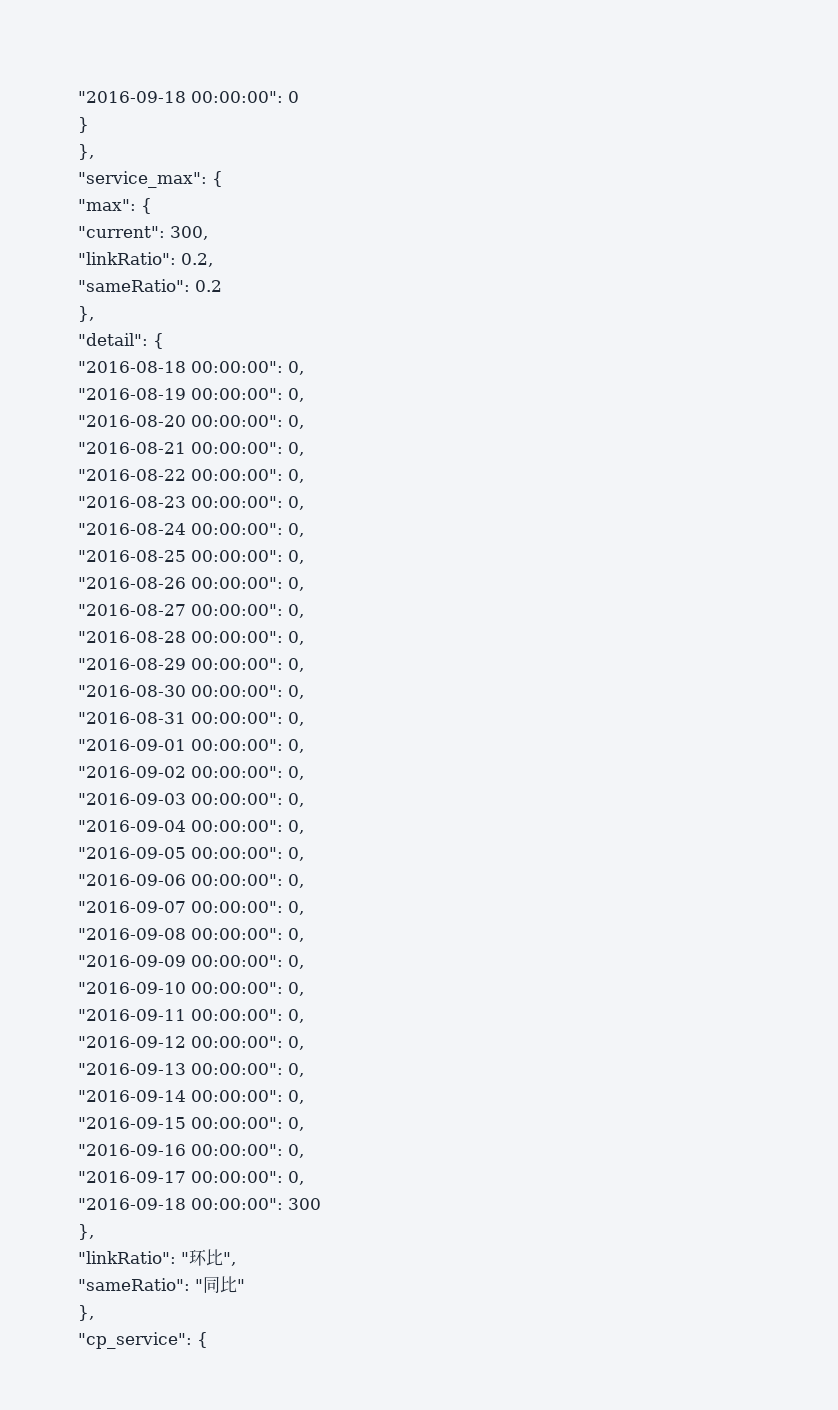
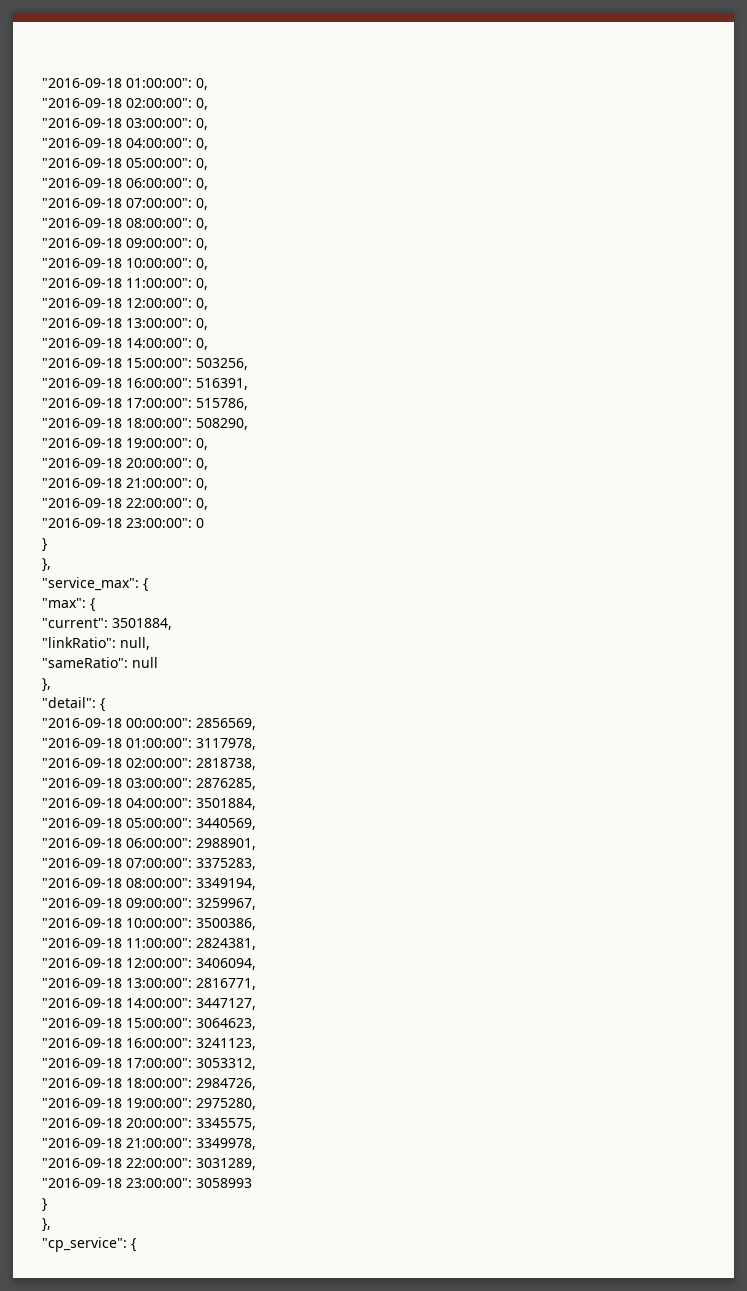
- "2016-09-18 00:00:00": 0
+ "2016-09-18 01:00:00": 0,
+ "2016-09-18 02:00:00": 0,
+ "2016-09-18 03:00:00": 0,
+ "2016-09-18 04:00:00": 0,
+ "2016-09-18 05:00:00": 0,
+ "2016-09-18 06:00:00": 0,
+ "2016-09-18 07:00:00": 0,
+ "2016-09-18 08:00:00": 0,
+ "2016-09-18 09:00:00": 0,
+ "2016-09-18 10:00:00": 0,
+ "2016-09-18 11:00:00": 0,
+ "2016-09-18 12:00:00": 0,
+ "2016-09-18 13:00:00": 0,
+ "2016-09-18 14:00:00": 0,
+ "2016-09-18 15:00:00": 503256,
+ "2016-09-18 16:00:00": 516391,
+ "2016-09-18 17:00:00": 515786,
+ "2016-09-18 18:00:00": 508290,
+ "2016-09-18 19:00:00": 0,
+ "2016-09-18 20:00:00": 0,
+ "2016-09-18 21:00:00": 0,
+ "2016-09-18 22:00:00": 0,
+ "2016-09-18 23:00:00": 0
- "current": 300,
- "linkRatio": 0.2,
- "sameRatio": 0.2
+ "current": 3501884,
+ "linkRatio": null,
+ "sameRatio": null
- "2016-08-18 00:00:00": 0,
- "2016-08-19 00:00:00": 0,
- "2016-08-20 00:00:00": 0,
- "2016-08-21 00:00:00": 0,
- "2016-08-22 00:00:00": 0,
- "2016-08-23 00:00:00": 0,
- "2016-08-24 00:00:00": 0,
- "2016-08-25 00:00:00": 0,
- "2016-08-26 00:00:00": 0,
- "2016-08-27 00:00:00": 0,
- "2016-08-28 00:00:00": 0,
- "2016-08-29 00:00:00": 0,
- "2016-08-30 00:00:00": 0,
- "2016-08-31 00:00:00": 0,
- "2016-09-01 00:00:00": 0,
- "2016-09-02 00:00:00": 0,
- "2016-09-03 00:00:00": 0,
- "2016-09-04 00:00:00": 0,
- "2016-09-05 00:00:00": 0,
- "2016-09-06 00:00:00": 0,
- "2016-09-07 00:00:00": 0,
- "2016-09-08 00:00:00": 0,
- "2016-09-09 00:00:00": 0,
- "2016-09-10 00:00:00": 0,
- "2016-09-11 00:00:00": 0,
- "2016-09-12 00:00:00": 0,
- "2016-09-13 00:00:00": 0,
- "2016-09-14 00:00:00": 0,
- "2016-09-15 00:00:00": 0,
- "2016-09-16 00:00:00": 0,
- "2016-09-17 00:00:00": 0,
- "2016-09-18 00:00:00": 300
- },
- "linkRatio": "环比",
- "sameRatio": "同比"
+ "2016-09-18 00:00:00": 2856569,
+ "2016-09-18 01:00:00": 3117978,
+ "2016-09-18 02:00:00": 2818738,
+ "2016-09-18 03:00:00": 2876285,
+ "2016-09-18 04:00:00": 3501884,
+ "2016-09-18 05:00:00": 3440569,
+ "2016-09-18 06:00:00": 2988901,
+ "2016-09-18 07:00:00": 3375283,
+ "2016-09-18 08:00:00": 3349194,
+ "2016-09-18 09:00:00": 3259967,
+ "2016-09-18 10:00:00": 3500386,
+ "2016-09-18 11:00:00": 2824381,
+ "2016-09-18 12:00:00": 3406094,
+ "2016-09-18 13:00:00": 2816771,
+ "2016-09-18 14:00:00": 3447127,
+ "2016-09-18 15:00:00": 3064623,
+ "2016-09-18 16:00:00": 3241123,
+ "2016-09-18 17:00:00": 3053312,
+ "2016-09-18 18:00:00": 2984726,
+ "2016-09-18 19:00:00": 2975280,
+ "2016-09-18 20:00:00": 3345575,
+ "2016-09-18 21:00:00": 3349978,
+ "2016-09-18 22:00:00": 3031289,
+ "2016-09-18 23:00:00": 3058993
+ }

